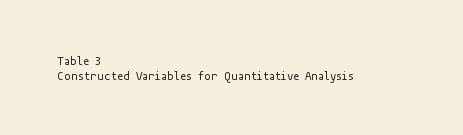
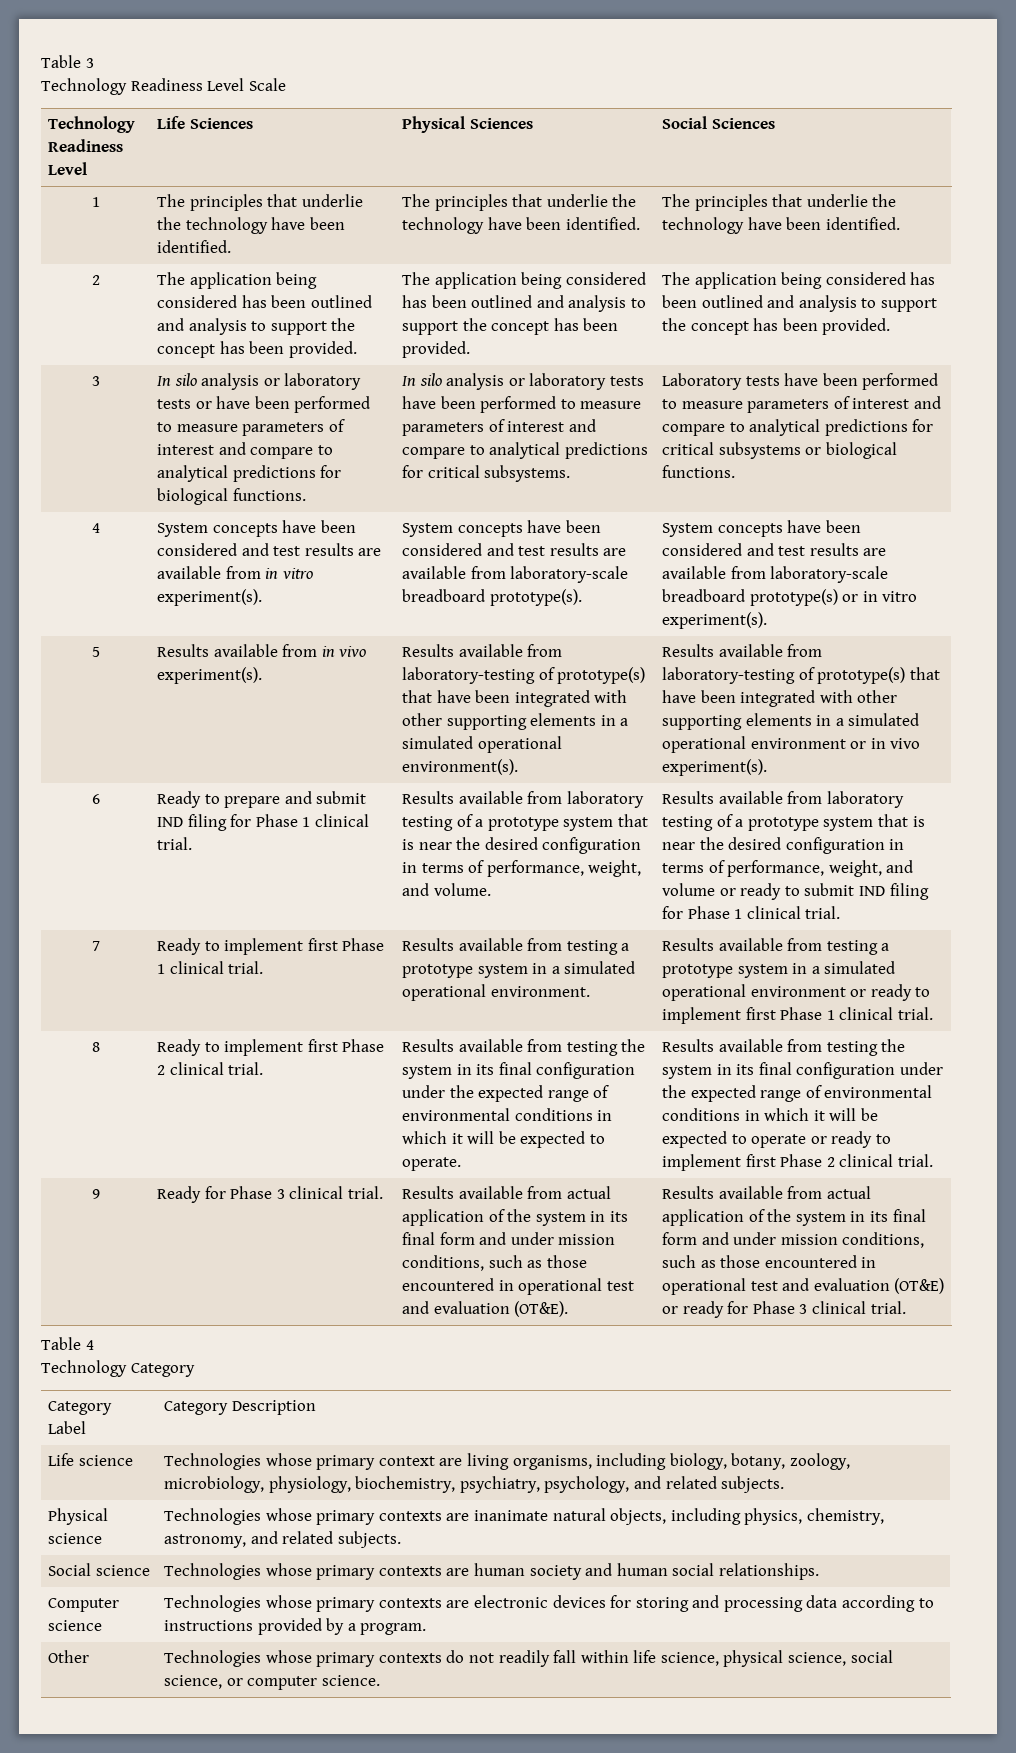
- Constructed Variables for Quantitative Analysis
+ Technology Readiness Level Scale
+ Technology Readiness Level | Life Sciences | Physical Sciences | Social Sciences
+ 1 | The principles that underlie the technology have been identified. | The principles that underlie the technology have been identified. | The principles that underlie the technology have been identified.
+ 2 | The application being considered has been outlined and analysis to support the concept has been provided. | The application being considered has been outlined and analysis to support the concept has been provided. | The application being considered has been outlined and analysis to support the concept has been provided.
+ 3 | In silo analysis or laboratory tests or have been performed to measure parameters of interest and compare to analytical predictions for biological functions. | In silo analysis or laboratory tests have been performed to measure parameters of interest and compare to analytical predictions for critical subsystems. | Laboratory tests have been performed to measure parameters of interest and compare to analytical predictions for critical subsystems or biological functions.
+ 4 | System concepts have been considered and test results are available from in vitro experiment(s). | System concepts have been considered and test results are available from laboratory-scale breadboard prototype(s). | System concepts have been considered and test results are available from laboratory-scale breadboard prototype(s) or in vitro experiment(s).
+ 5 | Results available from in vivo experiment(s). | Results available from laboratory-testing of prototype(s) that have been integrated with other supporting elements in a simulated operational environment(s). | Results available from laboratory-testing of prototype(s) that have been integrated with other supporting elements in a simulated operational environment or in vivo experiment(s).
+ 6 | Ready to prepare and submit IND filing for Phase 1 clinical trial. | Results available from laboratory testing of a prototype system that is near the desired configuration in terms of performance, weight, and volume. | Results available from laboratory testing of a prototype system that is near the desired configuration in terms of performance, weight, and volume or ready to submit IND filing for Phase 1 clinical trial.
+ 7 | Ready to implement first Phase 1 clinical trial. | Results available from testing a prototype system in a simulated operational environment. | Results available from testing a prototype system in a simulated operational environment or ready to implement first Phase 1 clinical trial.
+ 8 | Ready to implement first Phase 2 clinical trial. | Results available from testing the system in its final configuration under the expected range of environmental conditions in which it will be expected to operate. | Results available from testing the system in its final configuration under the expected range of environmental conditions in which it will be expected to operate or ready to implement first Phase 2 clinical trial.
+ 9 | Ready for Phase 3 clinical trial. | Results available from actual application of the system in its final form and under mission conditions, such as those encountered in operational test and evaluation (OT&E). | Results available from actual application of the system in its final form and under mission conditions, such as those encountered in operational test and evaluation (OT&E) or ready for Phase 3 clinical trial.
+ Table 4
+ Technology Category
+ Category Label | Category Description
+ Life science | Technologies whose primary context are living organisms, including biology, botany, zoology, microbiology, physiology, biochemistry, psychiatry, psychology, and related subjects.
+ Physical science | Technologies whose primary contexts are inanimate natural objects, including physics, chemistry, astronomy, and related subjects.
+ Social science | Technologies whose primary contexts are human society and human social relationships.
+ Computer science | Technologies whose primary contexts are electronic devices for storing and processing data according to instructions provided by a program.
+ Other | Technologies whose primary contexts do not readily fall within life science, physical science, social science, or computer science.

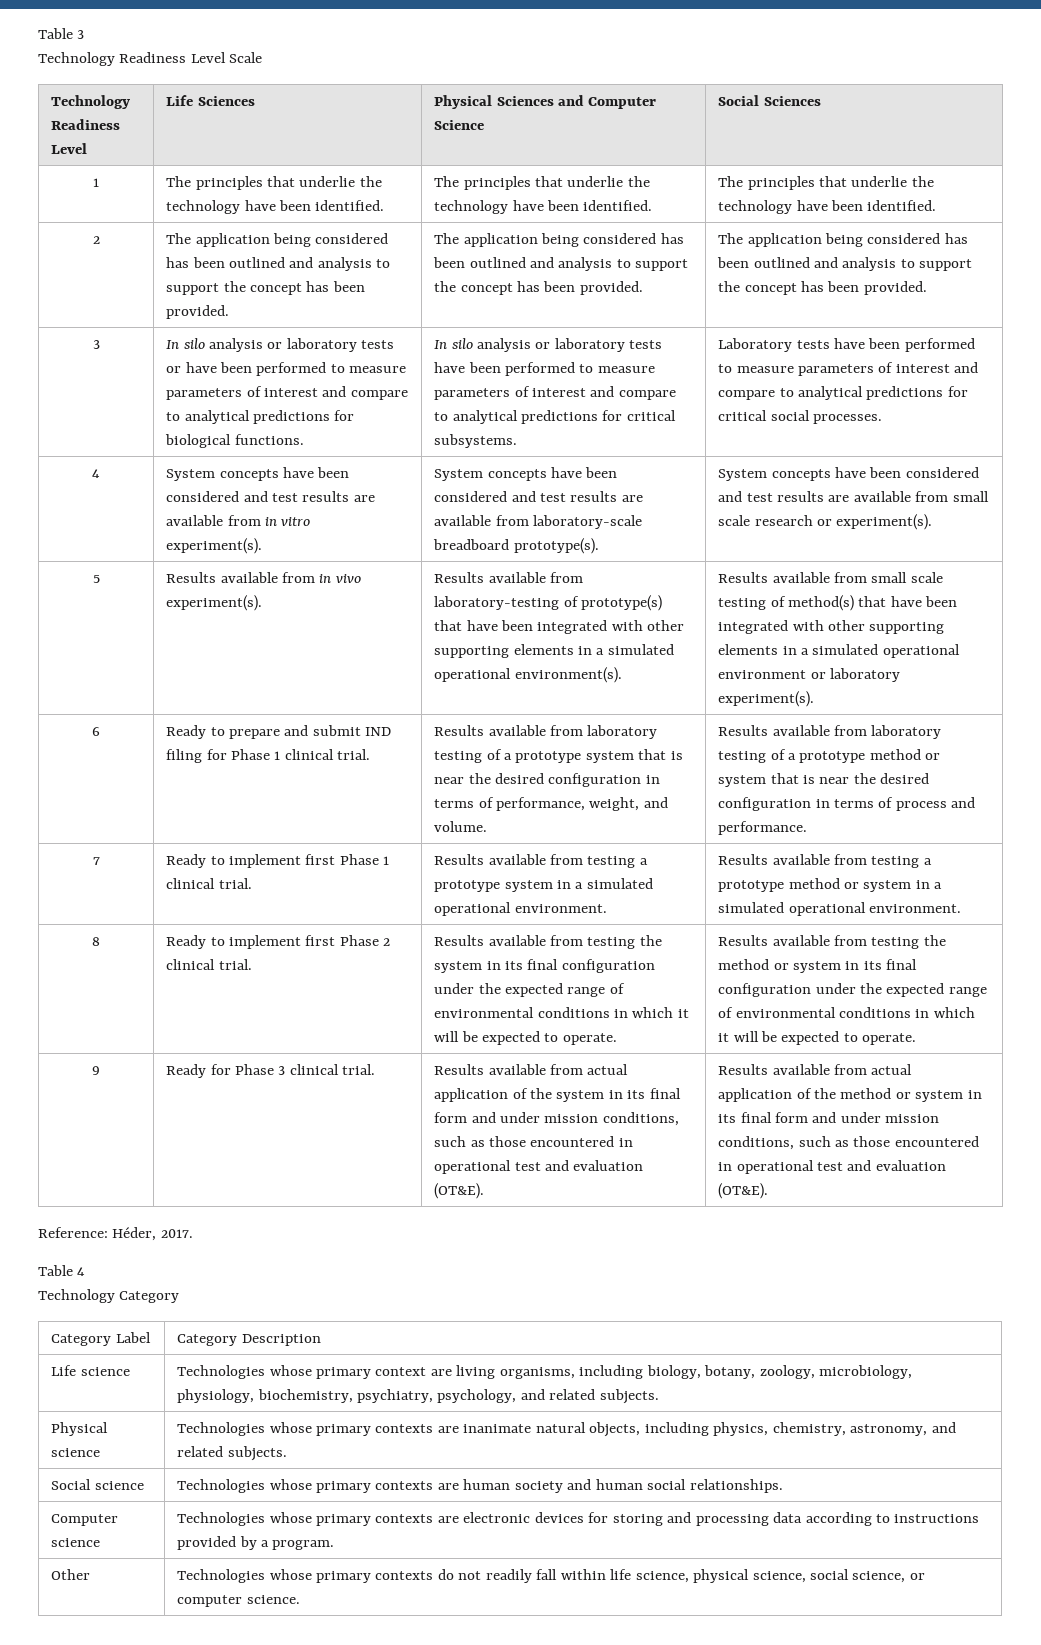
- Technology Readiness Level | Life Sciences | Physical Sciences | Social Sciences
+ Technology Readiness Level | Life Sciences | Physical Sciences and Computer Science | Social Sciences
- Laboratory tests have been performed to measure parameters of interest and compare to analytical predictions for critical subsystems or biological functions.
+ Laboratory tests have been performed to measure parameters of interest and compare to analytical predictions for critical social processes.
- System concepts have been considered and test results are available from laboratory-scale breadboard prototype(s) or in vitro experiment(s).
+ System concepts have been considered and test results are available from small scale research or experiment(s).
- Results available from laboratory-testing of prototype(s) that have been integrated with other supporting elements in a simulated operational environment or in vivo experiment(s).
+ Results available from small scale testing of method(s) that have been integrated with other supporting elements in a simulated operational environment or laboratory experiment(s).
- Results available from laboratory testing of a prototype system that is near the desired configuration in terms of performance, weight, and volume or ready to submit IND filing for Phase 1 clinical trial.
+ Results available from laboratory testing of a prototype method or system that is near the desired configuration in terms of process and performance.
- Results available from testing a prototype system in a simulated operational environment or ready to implement first Phase 1 clinical trial.
+ Results available from testing a prototype method or system in a simulated operational environment.
- Results available from testing the system in its final configuration under the expected range of environmental conditions in which it will be expected to operate or ready to implement first Phase 2 clinical trial.
+ Results available from testing the method or system in its final configuration under the expected range of environmental conditions in which it will be expected to operate.
- Results available from actual application of the system in its final form and under mission conditions, such as those encountered in operational test and evaluation (OT&E) or ready for Phase 3 clinical trial.
+ Results available from actual application of the method or system in its final form and under mission conditions, such as those encountered in operational test and evaluation (OT&E).
+ Reference: Héder, 2017.

